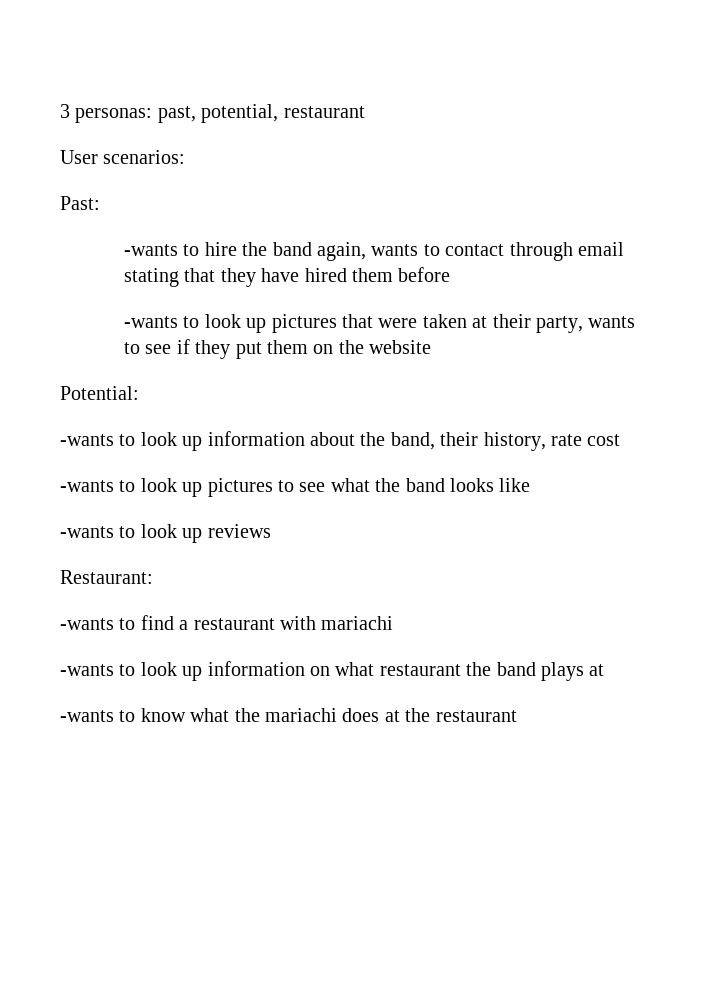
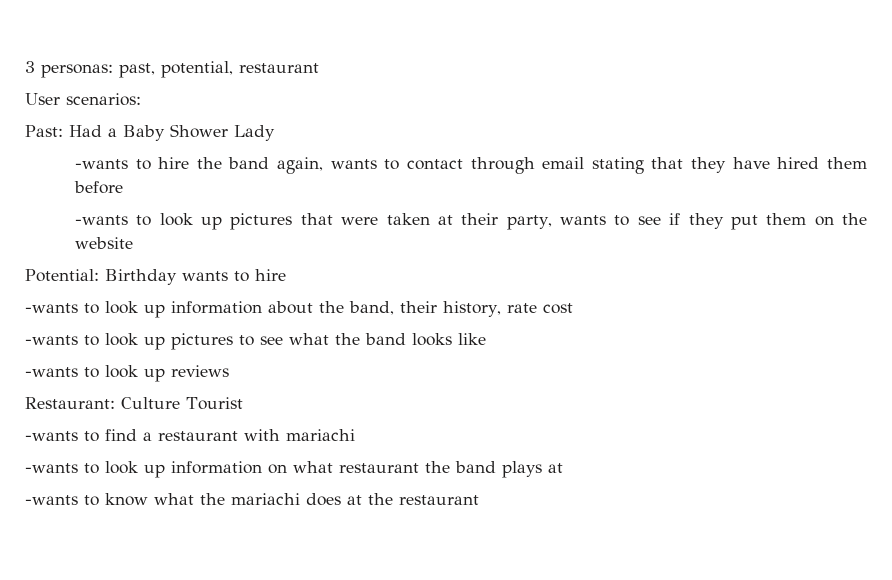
- Past:
+ Past: Had a Baby Shower Lady
- Potential:
+ Potential: Birthday wants to hire
- Restaurant:
+ Restaurant: Culture Tourist

